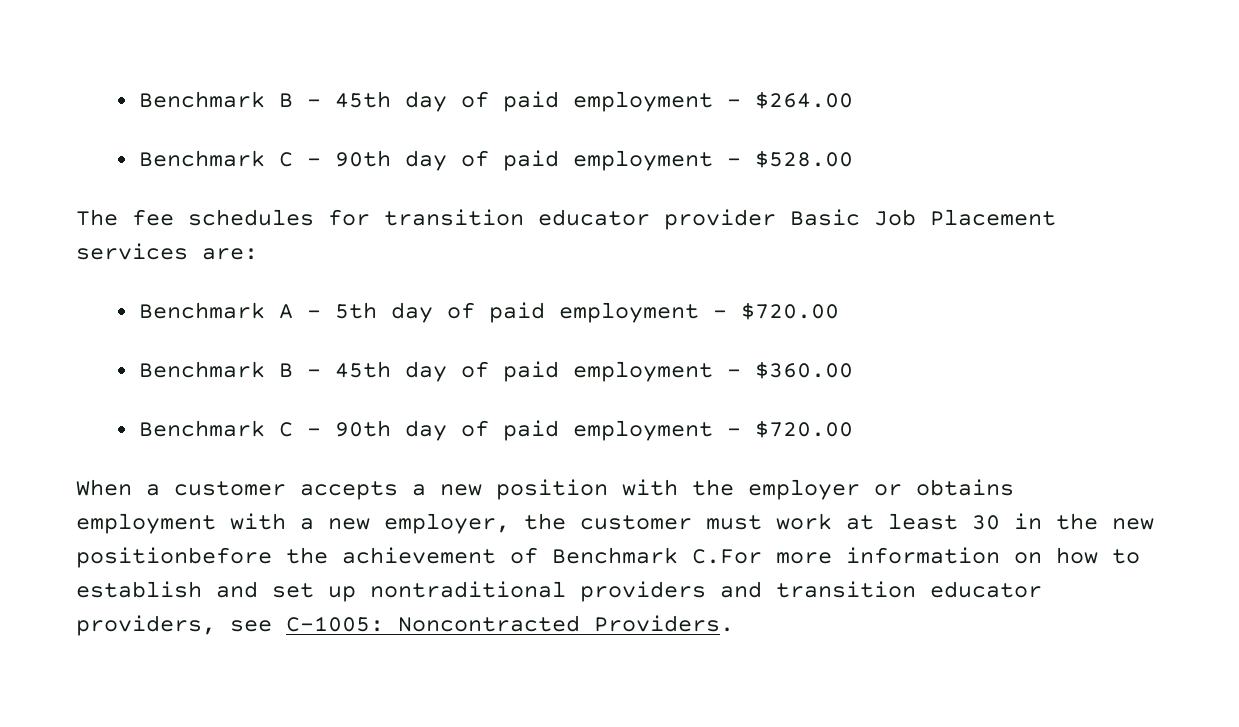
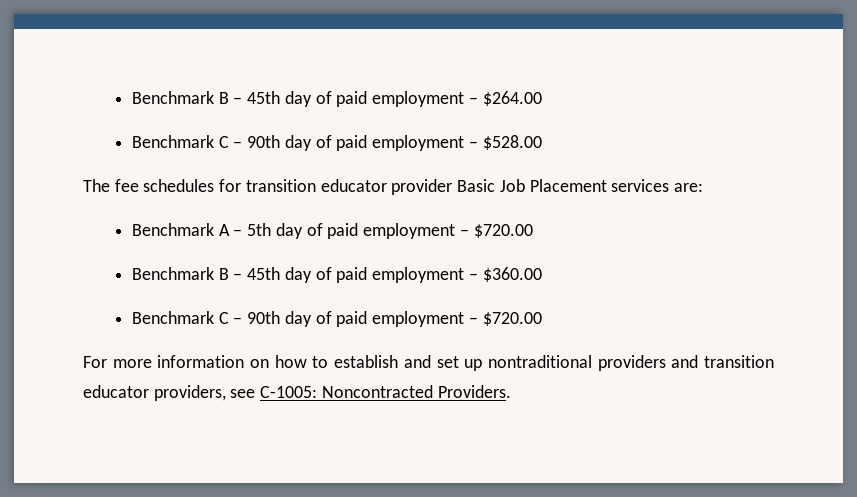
- When a customer accepts a new position with the employer or obtains employment with a new employer, the customer must work at least 30 in the new positionbefore the achievement of Benchmark C.For more information on how to establish and set up nontraditional providers and transition educator providers, see C-1005: Noncontracted Providers.
+ For more information on how to establish and set up nontraditional providers and transition educator providers, see C-1005: Noncontracted Providers.

